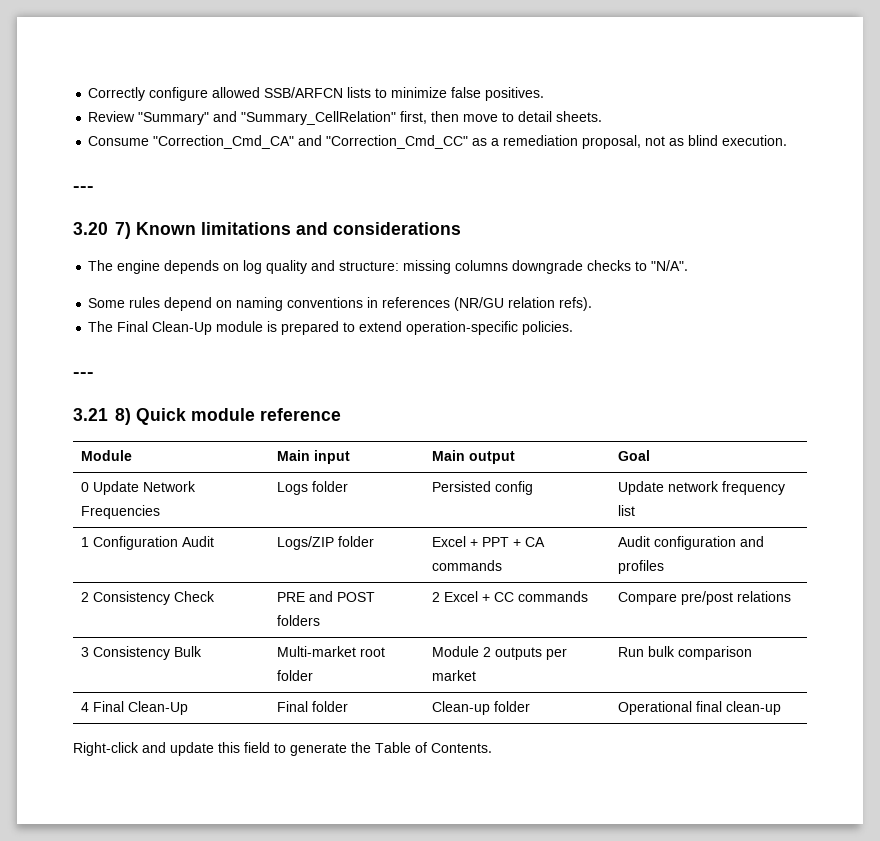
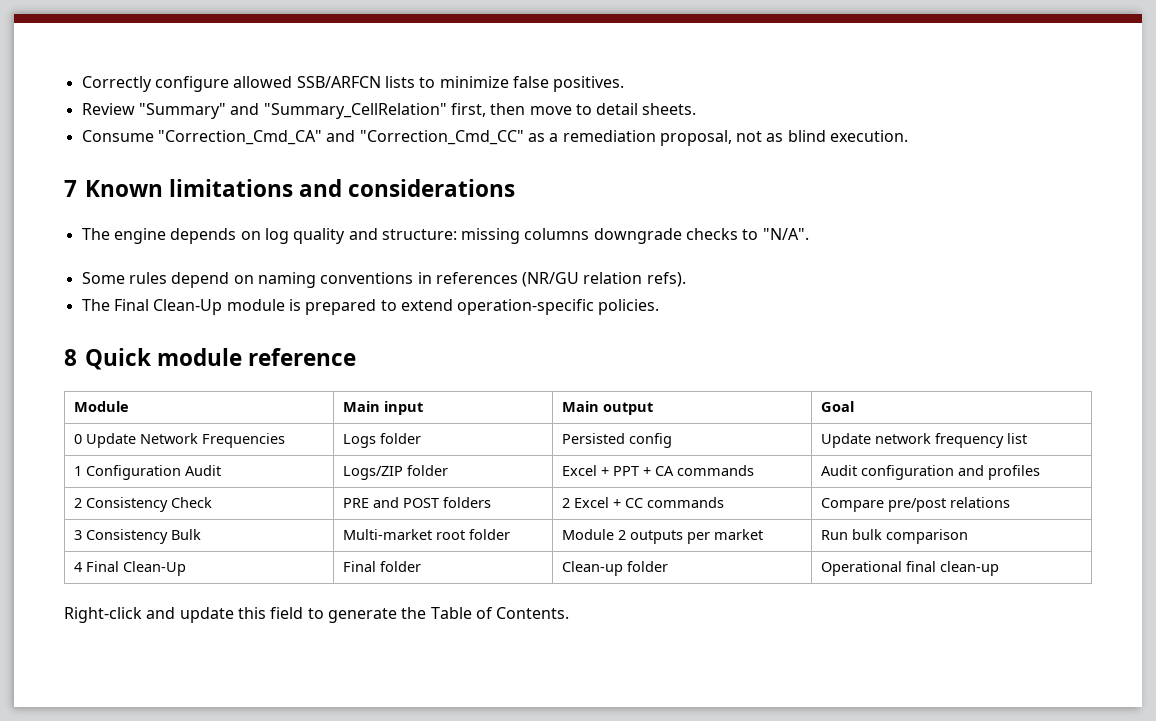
  Consume "Correction_Cmd_CA" and "Correction_Cmd_CC" as a remediation proposal, not as blind execution.
- ---
- 3.20 7) Known limitations and considerations
+ 7 Known limitations and considerations
  The Final Clean-Up module is prepared to extend operation-specific policies.
- ---
- 3.21 8) Quick module reference
+ 8 Quick module reference

